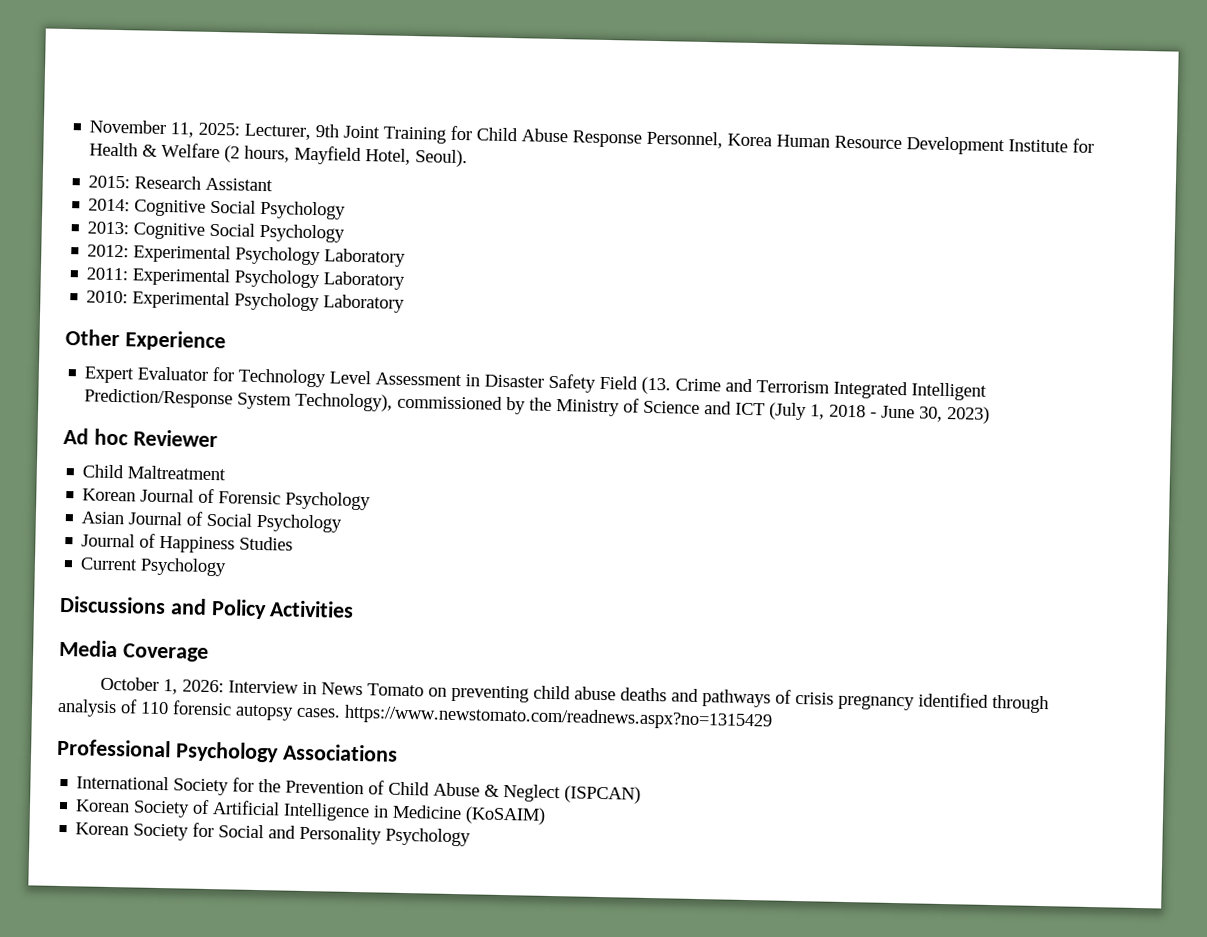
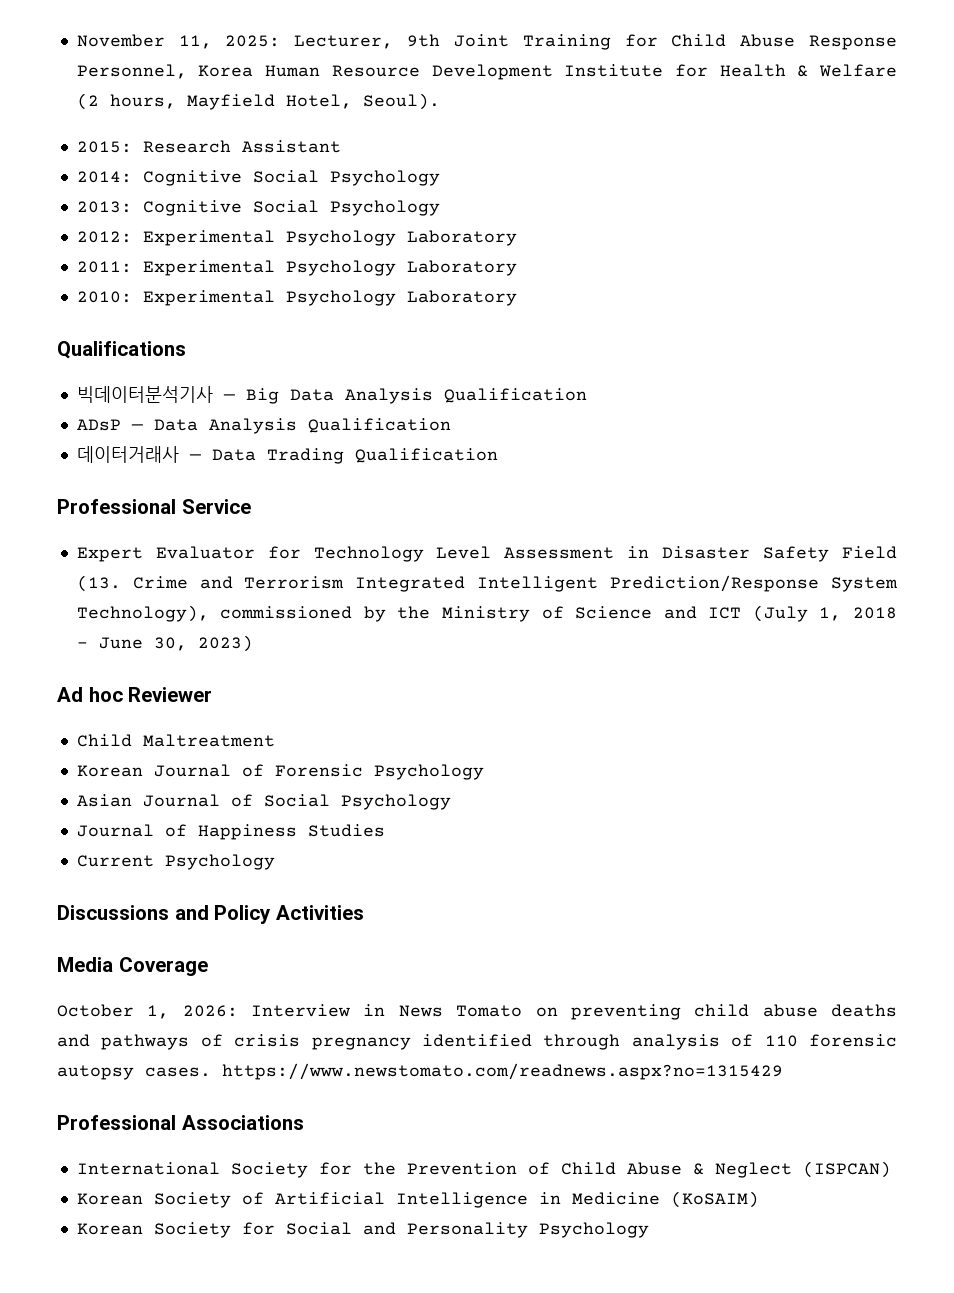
- Other Experience
+ Qualifications
+ 빅데이터분석기사 — Big Data Analysis Qualification
+ ADsP — Data Analysis Qualification
+ 데이터거래사 — Data Trading Qualification
+ Professional Service
- Professional Psychology Associations
+ Professional Associations

